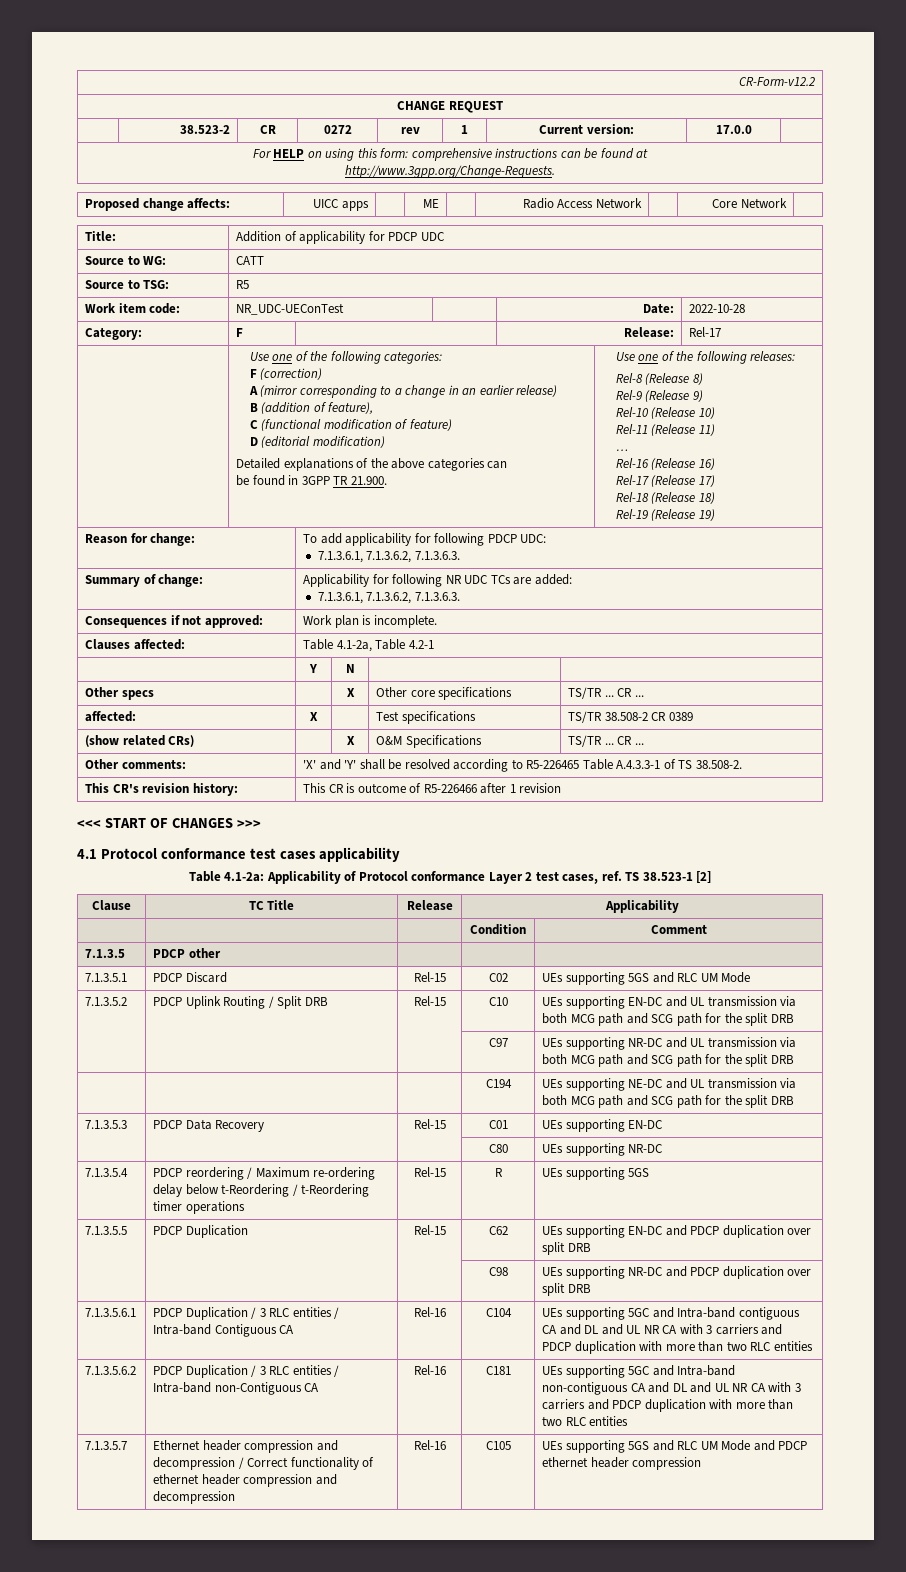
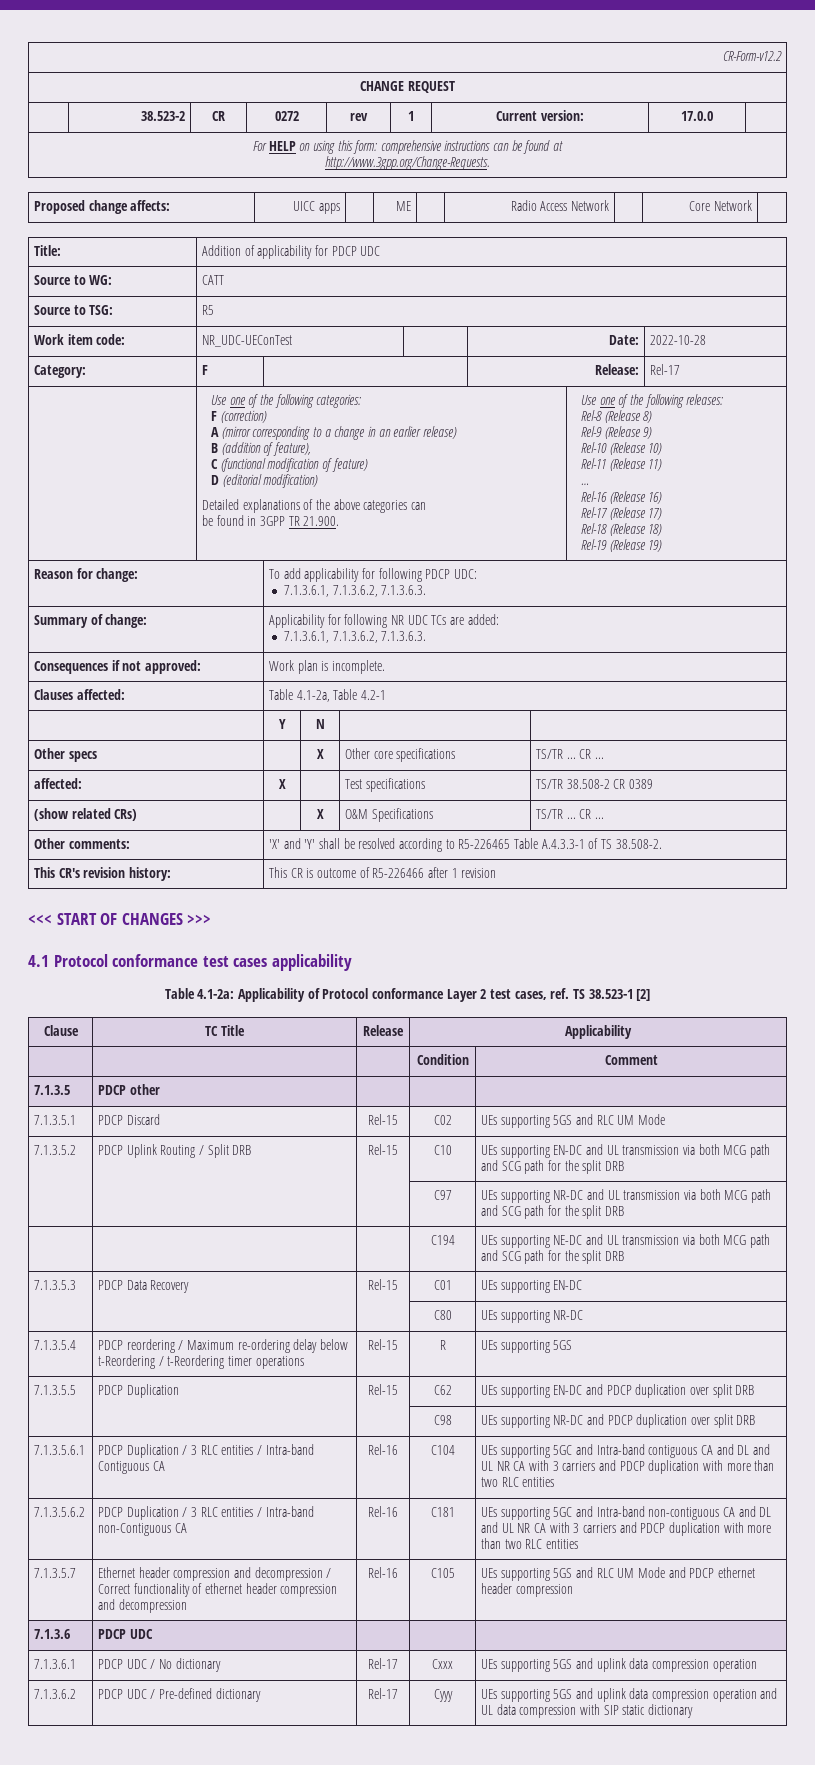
+ 7.1.3.6 | PDCP UDC | | |
+ 7.1.3.6.1 | PDCP UDC / No dictionary | Rel-17 | Cxxx | UEs supporting 5GS and uplink data compression operation
+ 7.1.3.6.2 | PDCP UDC / Pre-defined dictionary | Rel-17 | Cyyy | UEs supporting 5GS and uplink data compression operation and UL data compression with SIP static dictionary

